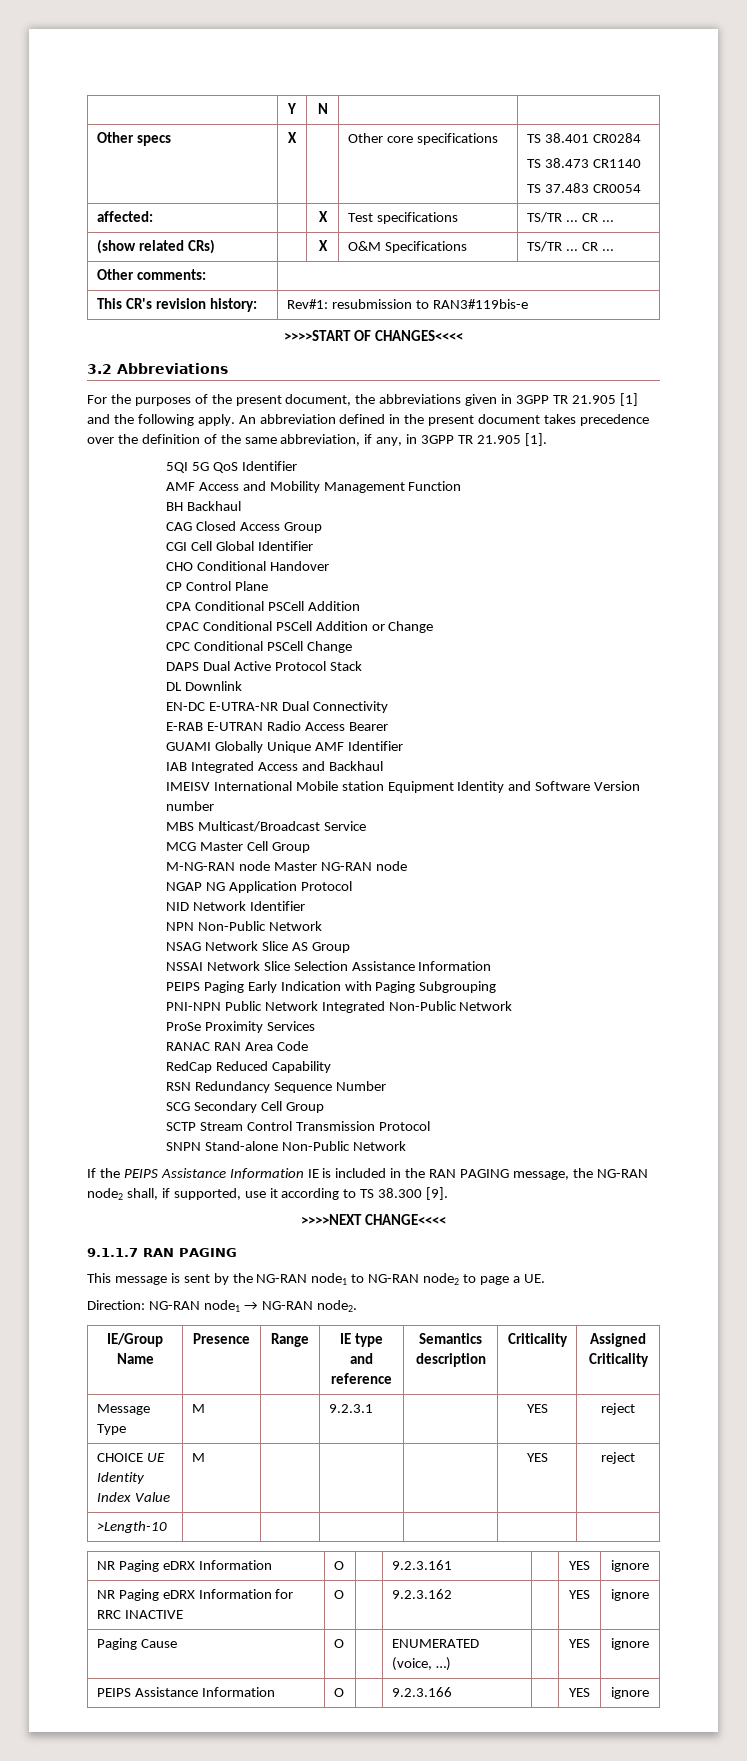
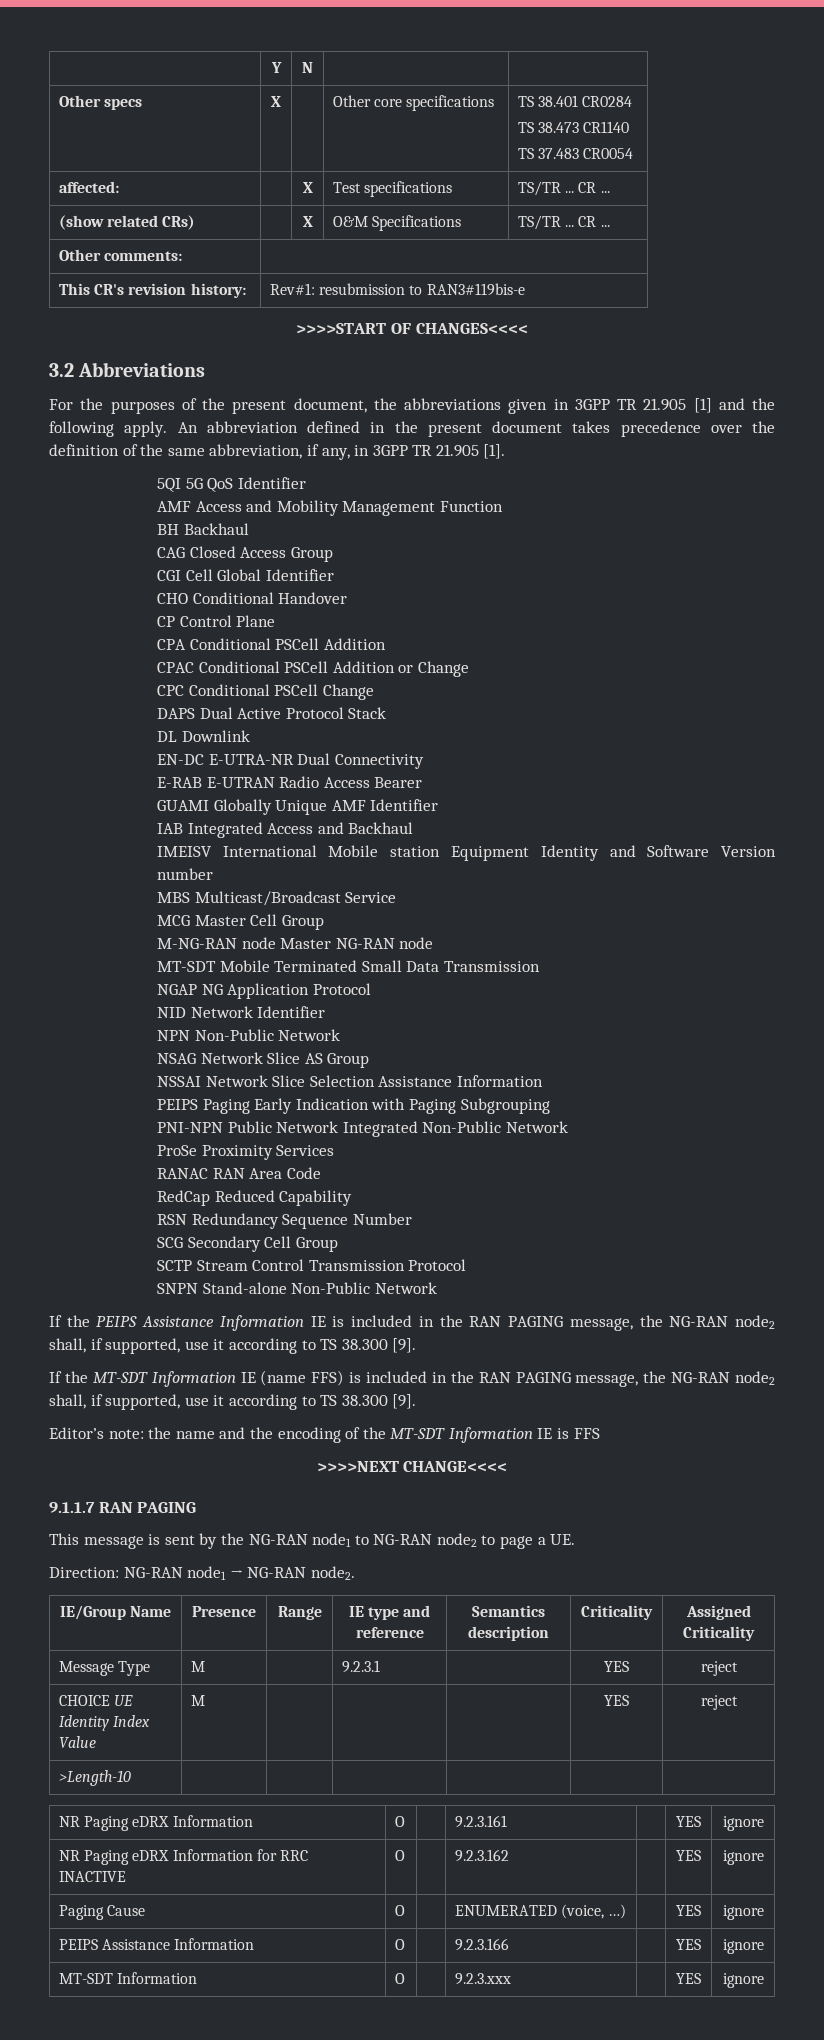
+ MT-SDT Mobile Terminated Small Data Transmission
+ If the MT-SDT Information IE (name FFS) is included in the RAN PAGING message, the NG-RAN node2 shall, if supported, use it according to TS 38.300 [9].
+ Editor’s note: the name and the encoding of the MT-SDT Information IE is FFS
+ MT-SDT Information | O | | 9.2.3.xxx | | YES | ignore

